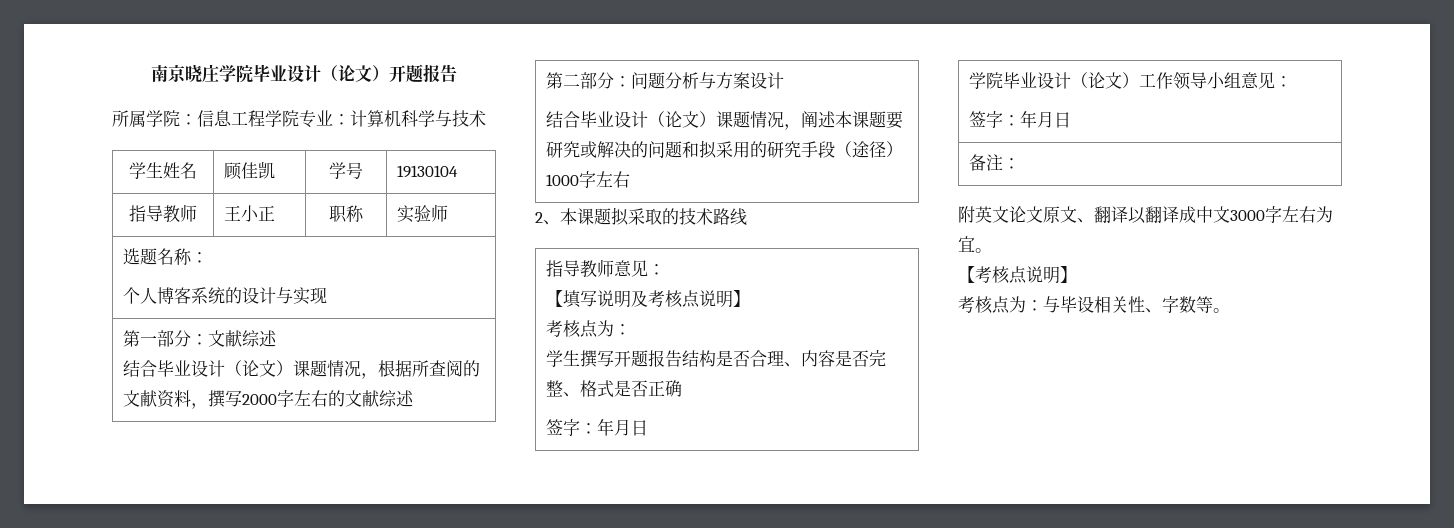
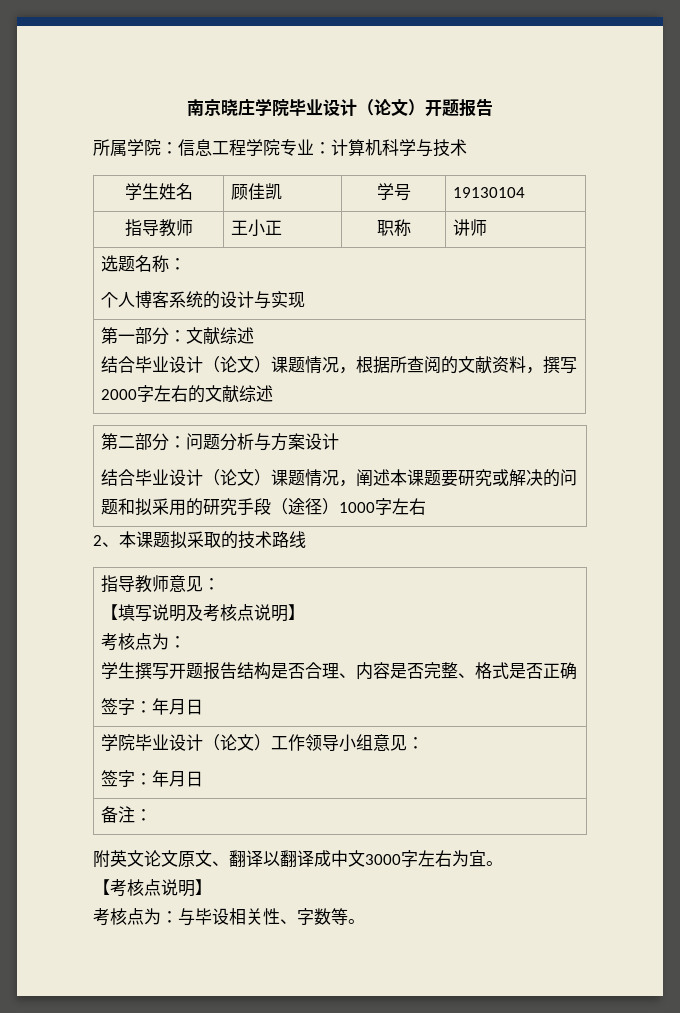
- 指导教师 | 王小正 | 职称 | 实验师
+ 指导教师 | 王小正 | 职称 | 讲师

